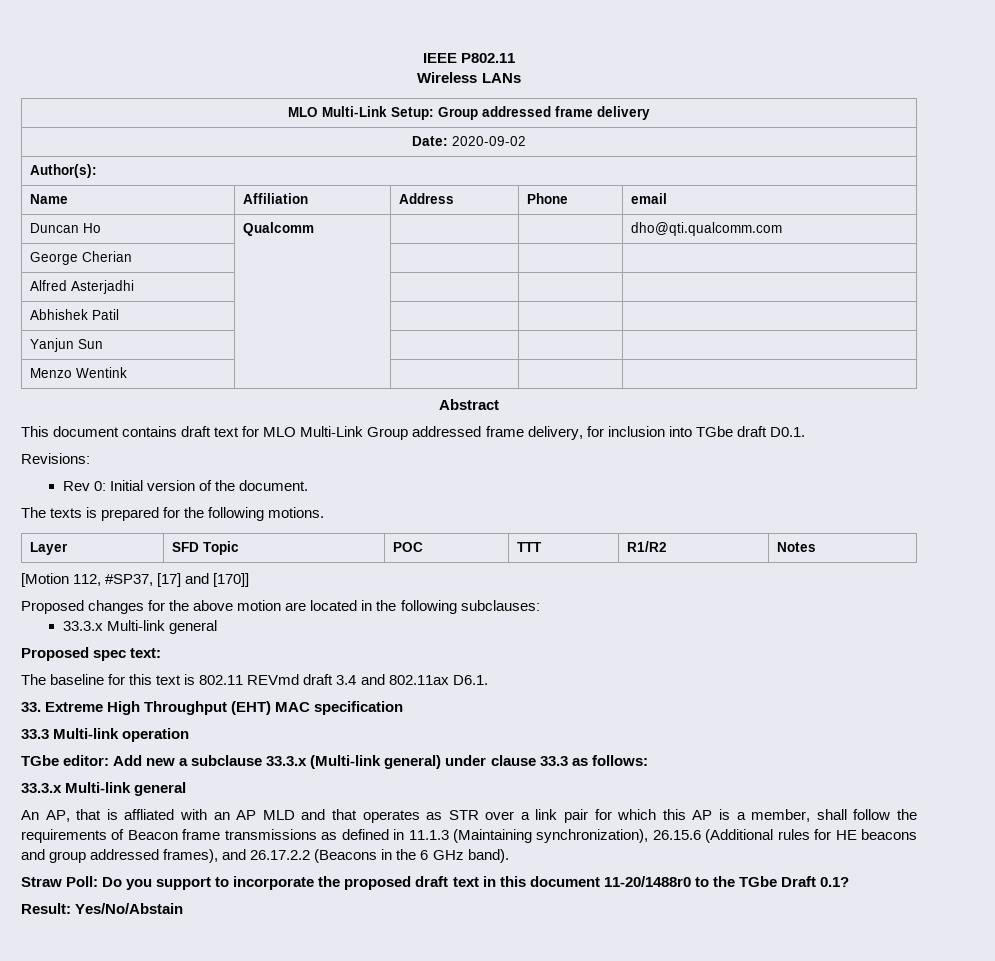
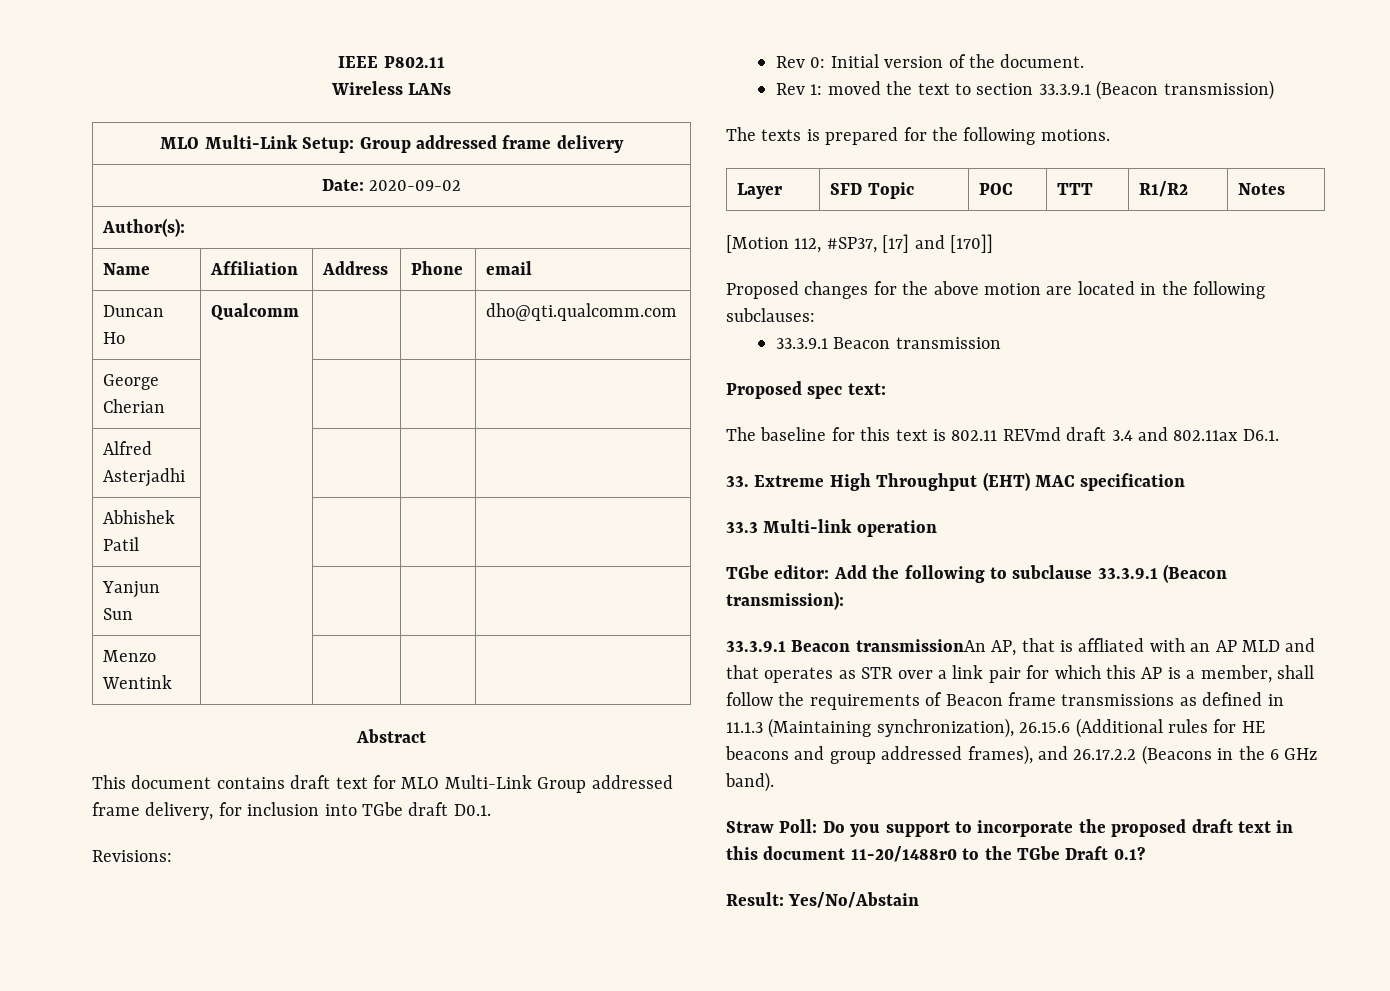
+ Rev 1: moved the text to section 33.3.9.1 (Beacon transmission)
  Proposed changes for the above motion are located in the following subclauses:
- 33.3.x Multi-link general
+ 33.3.9.1 Beacon transmission
- TGbe editor: Add new a subclause 33.3.x (Multi-link general) under clause 33.3 as follows:
- 33.3.x Multi-link general
- An AP, that is affliated with an AP MLD and that operates as STR over a link pair for which this AP is a member, shall follow the requirements of Beacon frame transmissions as defined in 11.1.3 (Maintaining synchronization), 26.15.6 (Additional rules for HE beacons and group addressed frames), and 26.17.2.2 (Beacons in the 6 GHz band).
+ TGbe editor: Add the following to subclause 33.3.9.1 (Beacon transmission):
+ 33.3.9.1 Beacon transmissionAn AP, that is affliated with an AP MLD and that operates as STR over a link pair for which this AP is a member, shall follow the requirements of Beacon frame transmissions as defined in 11.1.3 (Maintaining synchronization), 26.15.6 (Additional rules for HE beacons and group addressed frames), and 26.17.2.2 (Beacons in the 6 GHz band).

